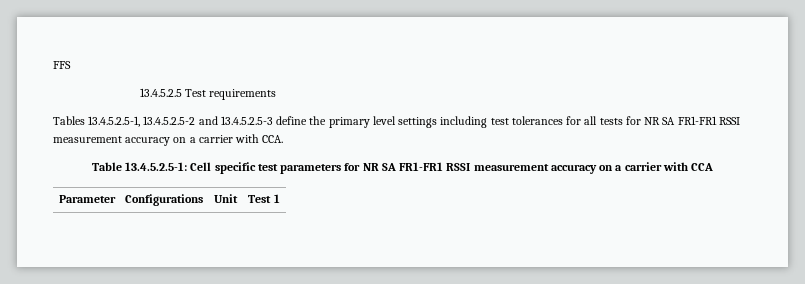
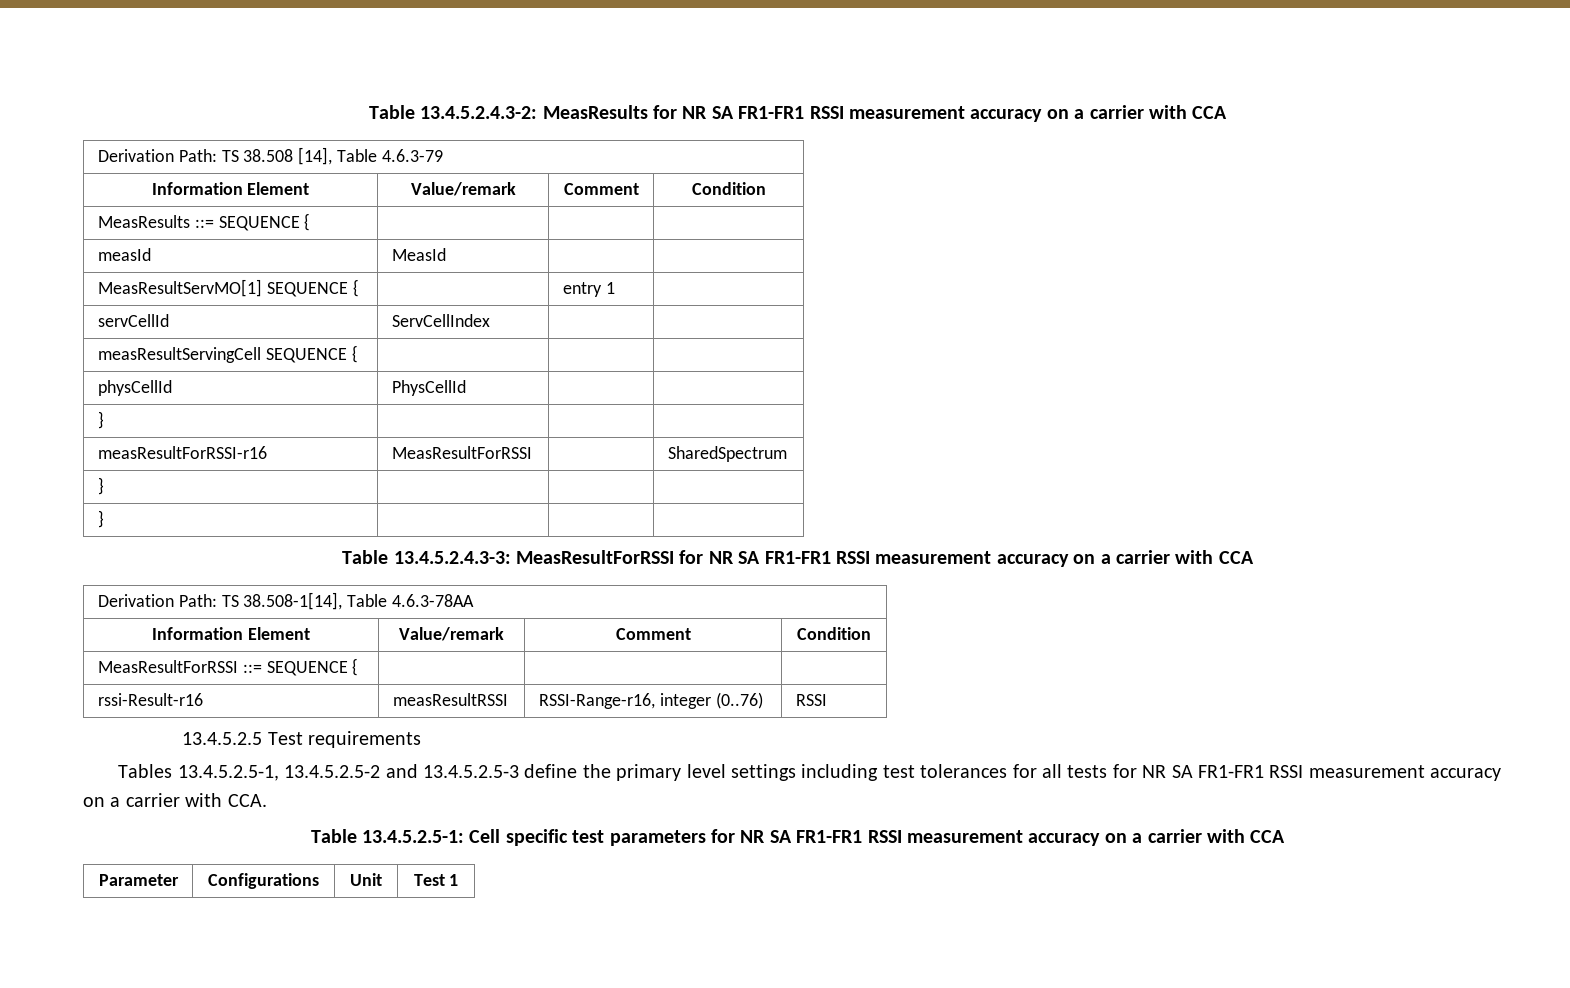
- FFS
+ Table 13.4.5.2.4.3-2: MeasResults for NR SA FR1-FR1 RSSI measurement accuracy on a carrier with CCA
+ Derivation Path: TS 38.508 [14], Table 4.6.3-79
+ Information Element | Value/remark | Comment | Condition
+ MeasResults ::= SEQUENCE { | | |
+ measId | MeasId | |
+ MeasResultServMO[1] SEQUENCE { | | entry 1 |
+ servCellId | ServCellIndex | |
+ measResultServingCell SEQUENCE { | | |
+ physCellId | PhysCellId | |
+ } | | |
+ measResultForRSSI-r16 | MeasResultForRSSI | | SharedSpectrum
+ } | | |
+ } | | |
+ Table 13.4.5.2.4.3-3: MeasResultForRSSI for NR SA FR1-FR1 RSSI measurement accuracy on a carrier with CCA
+ Derivation Path: TS 38.508-1[14], Table 4.6.3-78AA
+ Information Element | Value/remark | Comment | Condition
+ MeasResultForRSSI ::= SEQUENCE { | | |
+ rssi-Result-r16 | measResultRSSI | RSSI-Range-r16, integer (0..76) | RSSI

